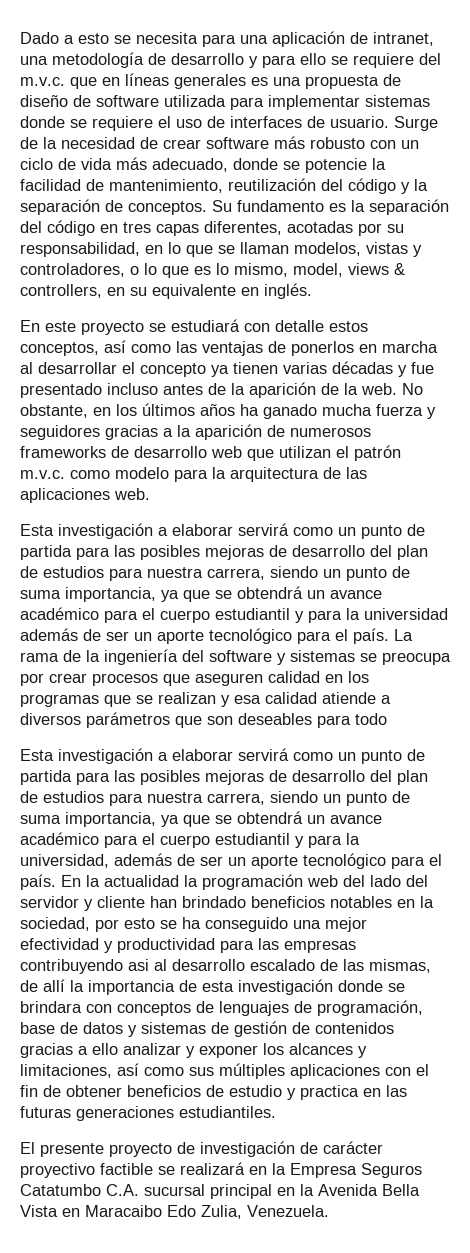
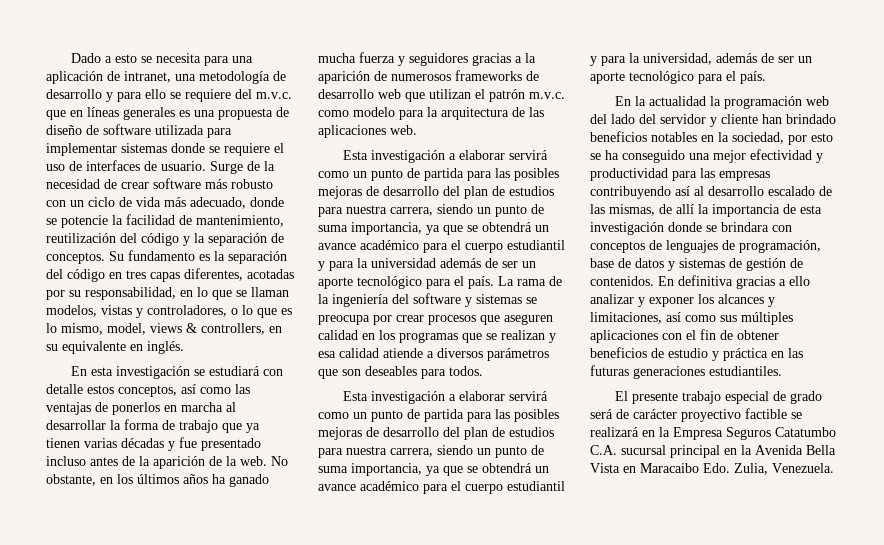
- En este proyecto se estudiará con detalle estos conceptos, así como las ventajas de ponerlos en marcha al desarrollar el concepto ya tienen varias décadas y fue presentado incluso antes de la aparición de la web.
+ En esta investigación se estudiará con detalle estos conceptos, así como las ventajas de ponerlos en marcha al desarrollar la forma de trabajo que ya tienen varias décadas y fue presentado incluso antes de la aparición de la web.
- La rama de la ingeniería del software y sistemas se preocupa por crear procesos que aseguren calidad en los programas que se realizan y esa calidad atiende a diversos parámetros que son deseables para todo
+ La rama de la ingeniería del software y sistemas se preocupa por crear procesos que aseguren calidad en los programas que se realizan y esa calidad atiende a diversos parámetros que son deseables para todos.
- Esta investigación a elaborar servirá como un punto de partida para las posibles mejoras de desarrollo del plan de estudios para nuestra carrera, siendo un punto de suma importancia, ya que se obtendrá un avance académico para el cuerpo estudiantil y para la universidad, además de ser un aporte tecnológico para el país. En la actualidad la programación web del lado del servidor y cliente han brindado beneficios notables en la sociedad, por esto se ha conseguido una mejor efectividad y productividad para las empresas contribuyendo asi al desarrollo escalado de las mismas, de allí la importancia de esta investigación donde se brindara con conceptos de lenguajes de programación, base de datos y sistemas de gestión de contenidos gracias a ello analizar y exponer los alcances y limitaciones, así como sus múltiples aplicaciones con el fin de obtener beneficios de estudio y practica en las futuras generaciones estudiantiles.
+ Esta investigación a elaborar servirá como un punto de partida para las posibles mejoras de desarrollo del plan de estudios para nuestra carrera, siendo un punto de suma importancia, ya que se obtendrá un avance académico para el cuerpo estudiantil y para la universidad, además de ser un aporte tecnológico para el país.
+ En la actualidad la programación web del lado del servidor y cliente han brindado beneficios notables en la sociedad, por esto se ha conseguido una mejor efectividad y productividad para las empresas contribuyendo así al desarrollo escalado de las mismas, de allí la importancia de esta investigación donde se brindara con conceptos de lenguajes de programación, base de datos y sistemas de gestión de contenidos. En definitiva gracias a ello analizar y exponer los alcances y limitaciones, así como sus múltiples aplicaciones con el fin de obtener beneficios de estudio y práctica en las futuras generaciones estudiantiles.
- El presente proyecto de investigación de carácter proyectivo factible se realizará en la Empresa Seguros Catatumbo C.A. sucursal principal en la Avenida Bella Vista en Maracaibo Edo Zulia, Venezuela.
+ El presente trabajo especial de grado será de carácter proyectivo factible se realizará en la Empresa Seguros Catatumbo C.A. sucursal principal en la Avenida Bella Vista en Maracaibo Edo. Zulia, Venezuela.

